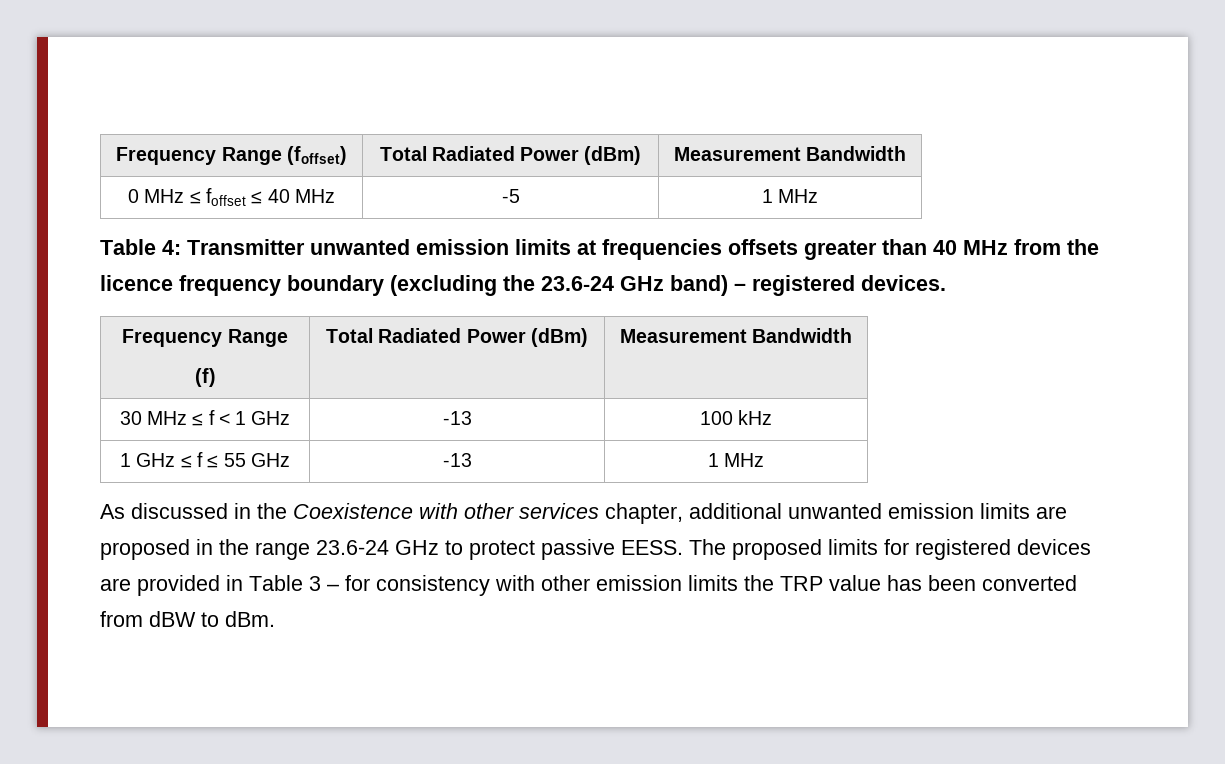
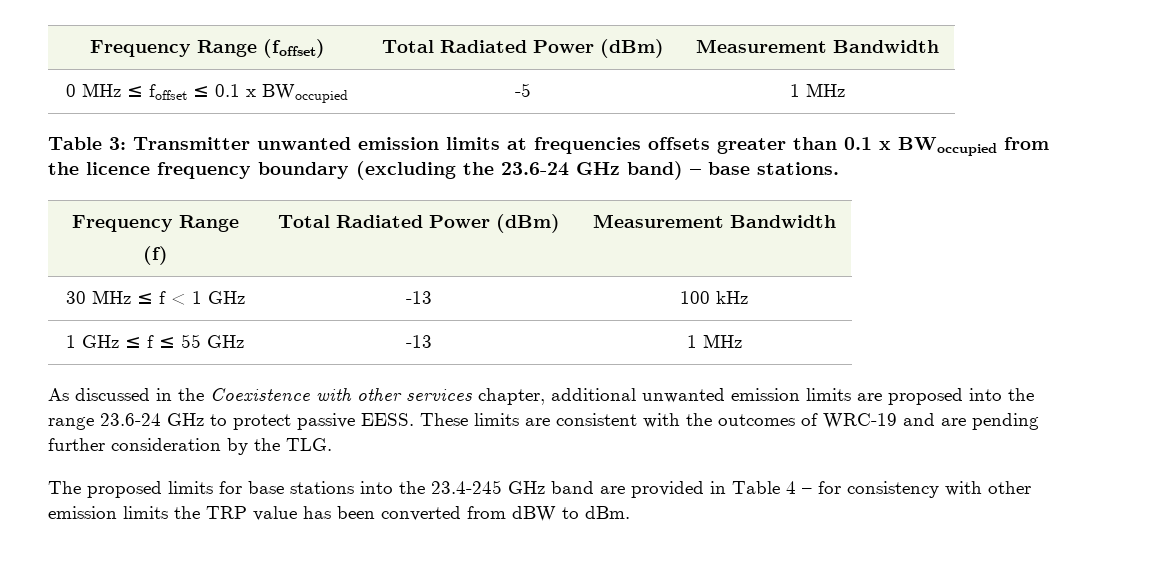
- 0 MHz ≤ foffset ≤ 40 MHz | -5 | 1 MHz
+ 0 MHz ≤ foffset ≤ 0.1 x BWoccupied | -5 | 1 MHz
- Table 4: Transmitter unwanted emission limits at frequencies offsets greater than 40 MHz from the licence frequency boundary (excluding the 23.6-24 GHz band) – registered devices.
+ Table 3: Transmitter unwanted emission limits at frequencies offsets greater than 0.1 x BWoccupied from the licence frequency boundary (excluding the 23.6-24 GHz band) – base stations.
- As discussed in the Coexistence with other services chapter, additional unwanted emission limits are proposed in the range 23.6-24 GHz to protect passive EESS.
+ As discussed in the Coexistence with other services chapter, additional unwanted emission limits are proposed into the range 23.6-24 GHz to protect passive EESS.
- The proposed limits for registered devices are provided in Table 3 – for consistency with other emission limits the TRP value has been converted from dBW to dBm.
+ These limits are consistent with the outcomes of WRC-19 and are pending further consideration by the TLG.
+ The proposed limits for base stations into the 23.4-245 GHz band are provided in Table 4 – for consistency with other emission limits the TRP value has been converted from dBW to dBm.

